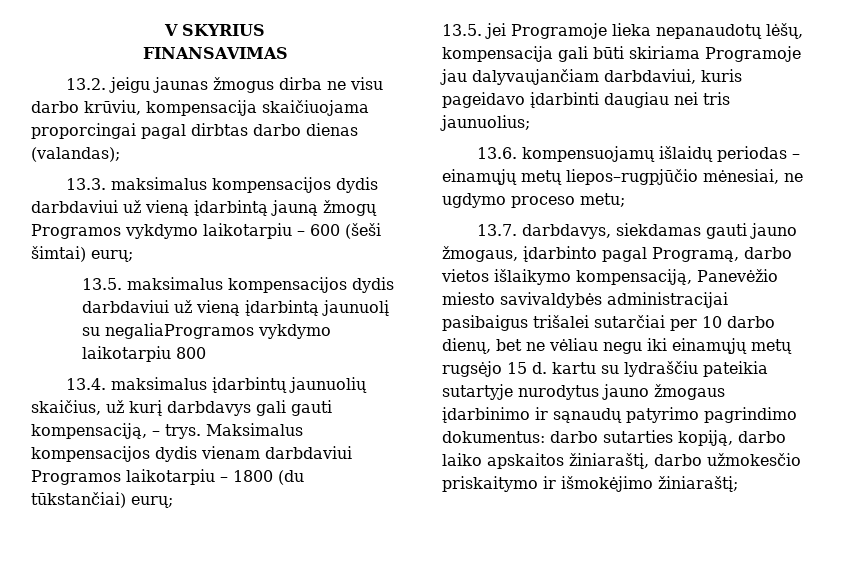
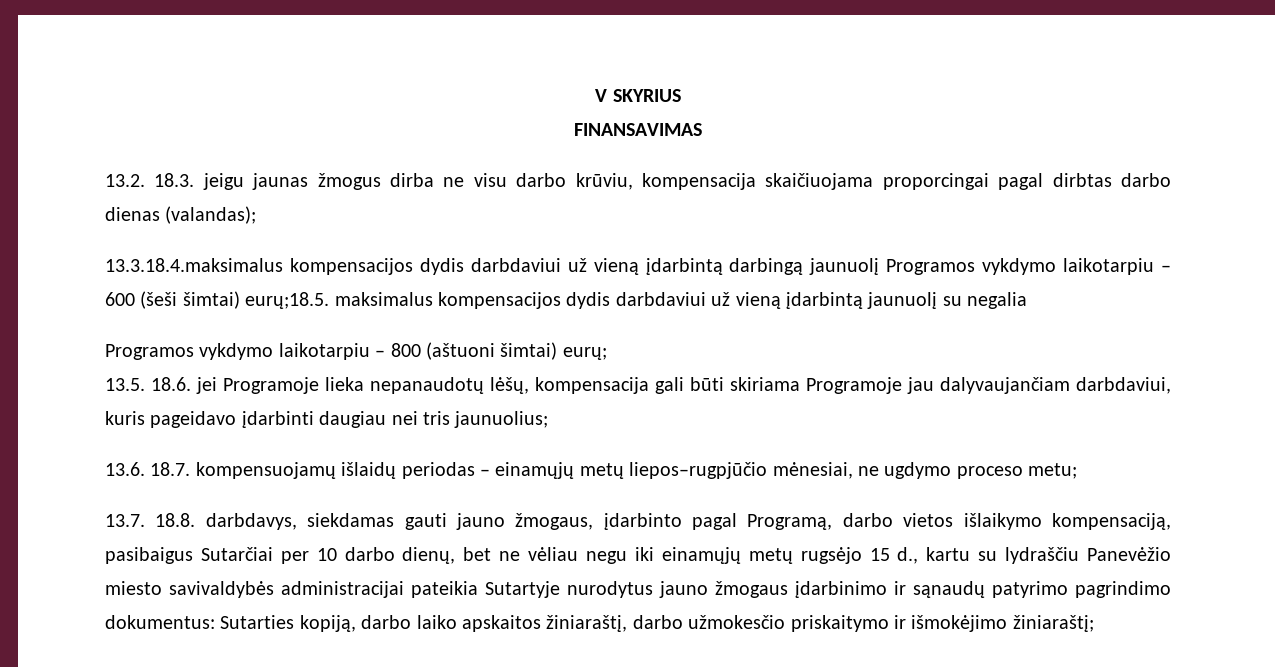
- 13.2. jeigu jaunas žmogus dirba ne visu darbo krūviu, kompensacija skaičiuojama proporcingai pagal dirbtas darbo dienas (valandas);
+ 13.2. 18.3. jeigu jaunas žmogus dirba ne visu darbo krūviu, kompensacija skaičiuojama proporcingai pagal dirbtas darbo dienas (valandas);
- 13.3. maksimalus kompensacijos dydis darbdaviui už vieną įdarbintą jauną žmogų Programos vykdymo laikotarpiu – 600 (šeši šimtai) eurų;
- 13.5. maksimalus kompensacijos dydis darbdaviui už vieną įdarbintą jaunuolį su negaliaProgramos vykdymo laikotarpiu 800
- 13.4. maksimalus įdarbintų jaunuolių skaičius, už kurį darbdavys gali gauti kompensaciją, – trys. Maksimalus kompensacijos dydis vienam darbdaviui Programos laikotarpiu – 1800 (du tūkstančiai) eurų;
- 13.5. jei Programoje lieka nepanaudotų lėšų, kompensacija gali būti skiriama Programoje jau dalyvaujančiam darbdaviui, kuris pageidavo įdarbinti daugiau nei tris jaunuolius;
+ 13.3.18.4.maksimalus kompensacijos dydis darbdaviui už vieną įdarbintą darbingą jaunuolį Programos vykdymo laikotarpiu – 600 (šeši šimtai) eurų;18.5. maksimalus kompensacijos dydis darbdaviui už vieną įdarbintą jaunuolį su negalia
+ Programos vykdymo laikotarpiu – 800 (aštuoni šimtai) eurų;
+ 13.5. 18.6. jei Programoje lieka nepanaudotų lėšų, kompensacija gali būti skiriama Programoje jau dalyvaujančiam darbdaviui, kuris pageidavo įdarbinti daugiau nei tris jaunuolius;
- 13.6. kompensuojamų išlaidų periodas – einamųjų metų liepos–rugpjūčio mėnesiai, ne ugdymo proceso metu;
+ 13.6. 18.7. kompensuojamų išlaidų periodas – einamųjų metų liepos–rugpjūčio mėnesiai, ne ugdymo proceso metu;
- 13.7. darbdavys, siekdamas gauti jauno žmogaus, įdarbinto pagal Programą, darbo vietos išlaikymo kompensaciją, Panevėžio miesto savivaldybės administracijai pasibaigus trišalei sutarčiai per 10 darbo dienų, bet ne vėliau negu iki einamųjų metų rugsėjo 15 d. kartu su lydraščiu pateikia sutartyje nurodytus jauno žmogaus įdarbinimo ir sąnaudų patyrimo pagrindimo dokumentus: darbo sutarties kopiją, darbo laiko apskaitos žiniaraštį, darbo užmokesčio priskaitymo ir išmokėjimo žiniaraštį;
+ 13.7. 18.8. darbdavys, siekdamas gauti jauno žmogaus, įdarbinto pagal Programą, darbo vietos išlaikymo kompensaciją, pasibaigus Sutarčiai per 10 darbo dienų, bet ne vėliau negu iki einamųjų metų rugsėjo 15 d., kartu su lydraščiu Panevėžio miesto savivaldybės administracijai pateikia Sutartyje nurodytus jauno žmogaus įdarbinimo ir sąnaudų patyrimo pagrindimo dokumentus: Sutarties kopiją, darbo laiko apskaitos žiniaraštį, darbo užmokesčio priskaitymo ir išmokėjimo žiniaraštį;

